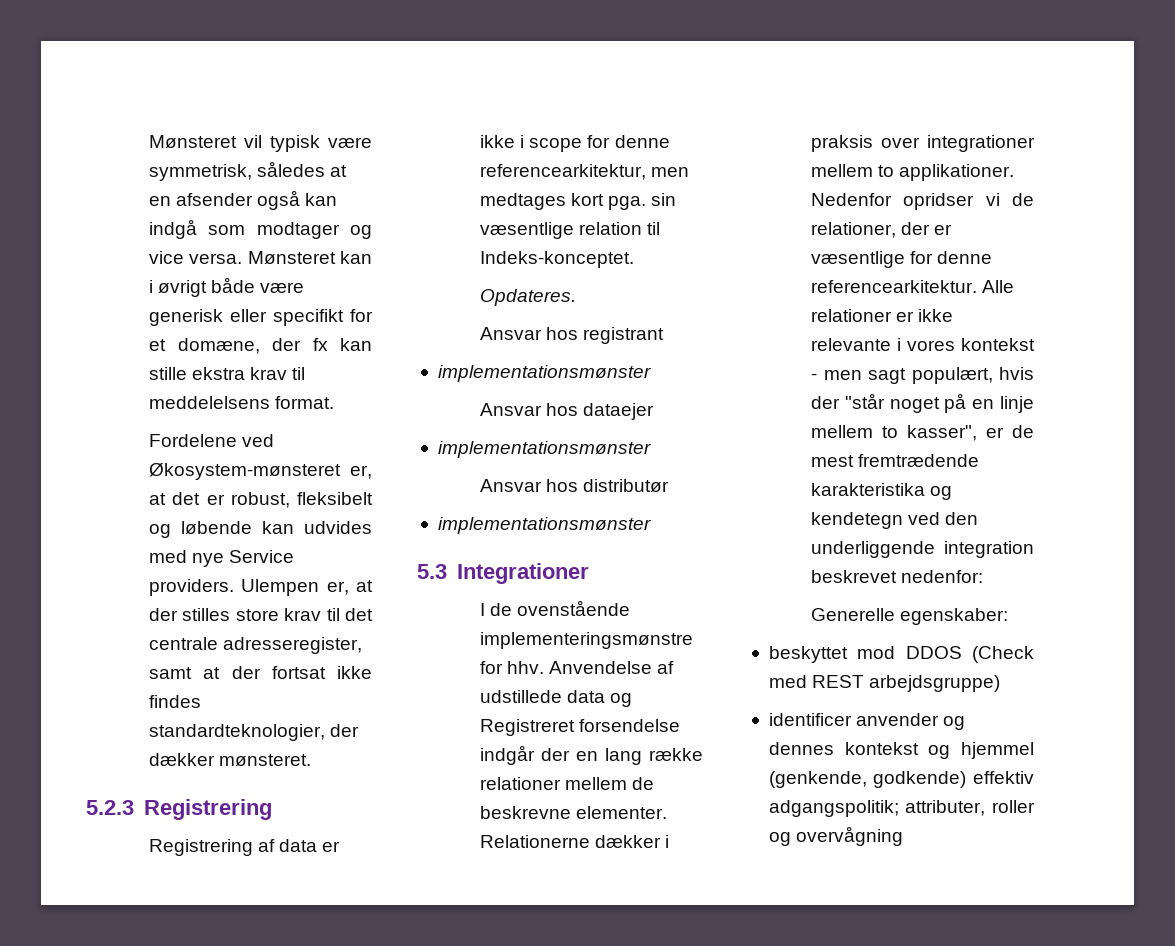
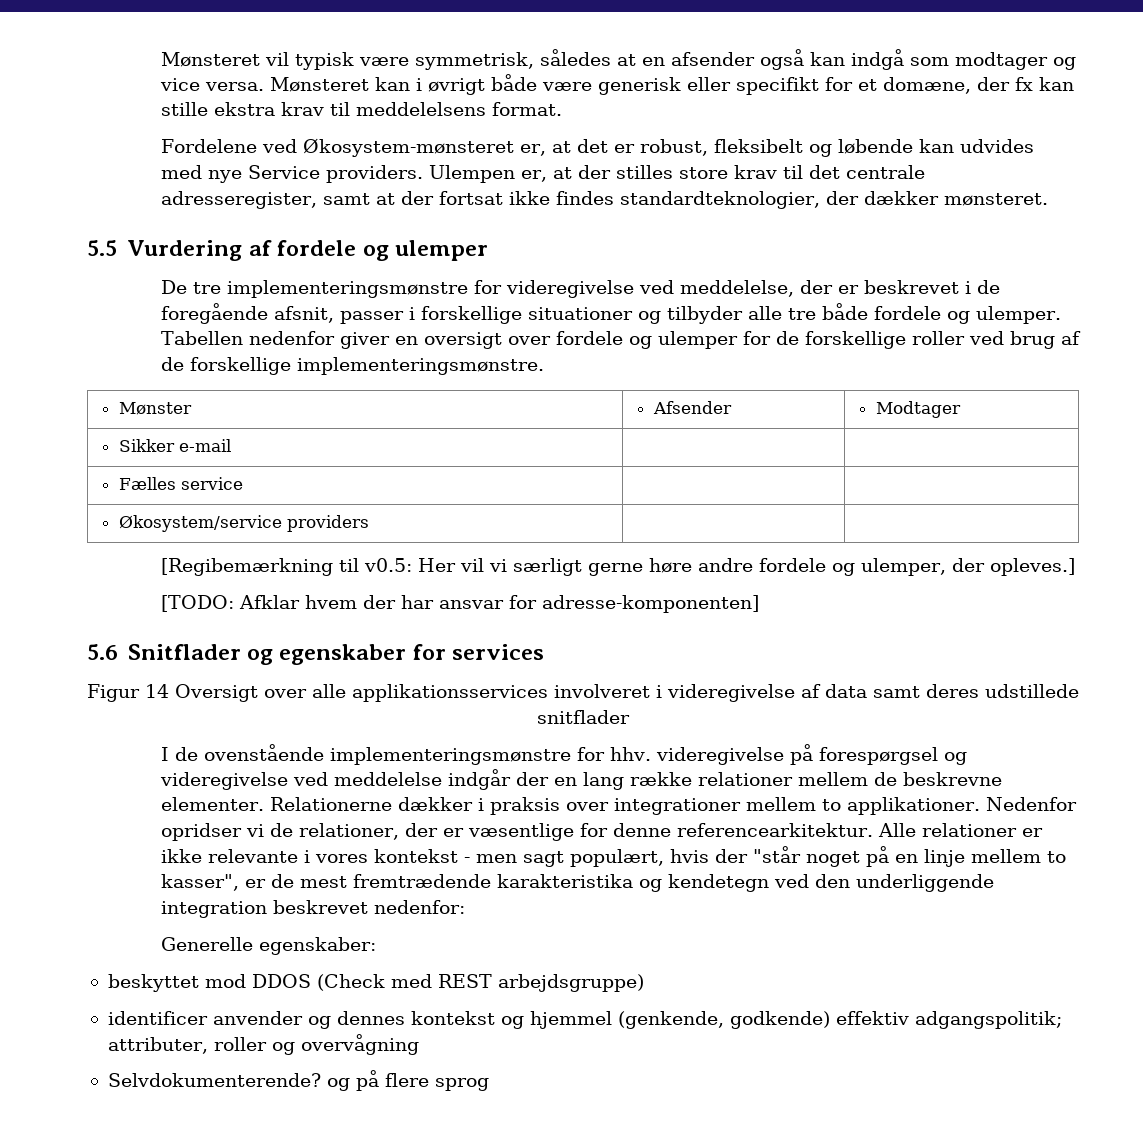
- 5.2.3 Registrering
- Registrering af data er ikke i scope for denne referencearkitektur, men medtages kort pga. sin væsentlige relation til Indeks-konceptet.
- Opdateres.
- Ansvar hos registrant
- implementationsmønster
- Ansvar hos dataejer
- implementationsmønster
- Ansvar hos distributør
- implementationsmønster
- 5.3 Integrationer
+ 5.5 Vurdering af fordele og ulemper
+ De tre implementeringsmønstre for videregivelse ved meddelelse, der er beskrevet i de foregående afsnit, passer i forskellige situationer og tilbyder alle tre både fordele og ulemper. Tabellen nedenfor giver en oversigt over fordele og ulemper for de forskellige roller ved brug af de forskellige implementeringsmønstre.
+ Mønster | Afsender | Modtager
+ Sikker e-mail | |
+ Fælles service | |
+ Økosystem/service providers | |
+ [Regibemærkning til v0.5: Her vil vi særligt gerne høre andre fordele og ulemper, der opleves.]
+ [TODO: Afklar hvem der har ansvar for adresse-komponenten]
+ 5.6 Snitflader og egenskaber for services
+ Figur 14 Oversigt over alle applikationsservices involveret i videregivelse af data samt deres udstillede snitflader
- I de ovenstående implementeringsmønstre for hhv. Anvendelse af udstillede data og Registreret forsendelse indgår der en lang række relationer mellem de beskrevne elementer.
+ I de ovenstående implementeringsmønstre for hhv. videregivelse på forespørgsel og videregivelse ved meddelelse indgår der en lang række relationer mellem de beskrevne elementer.
+ Selvdokumenterende? og på flere sprog

